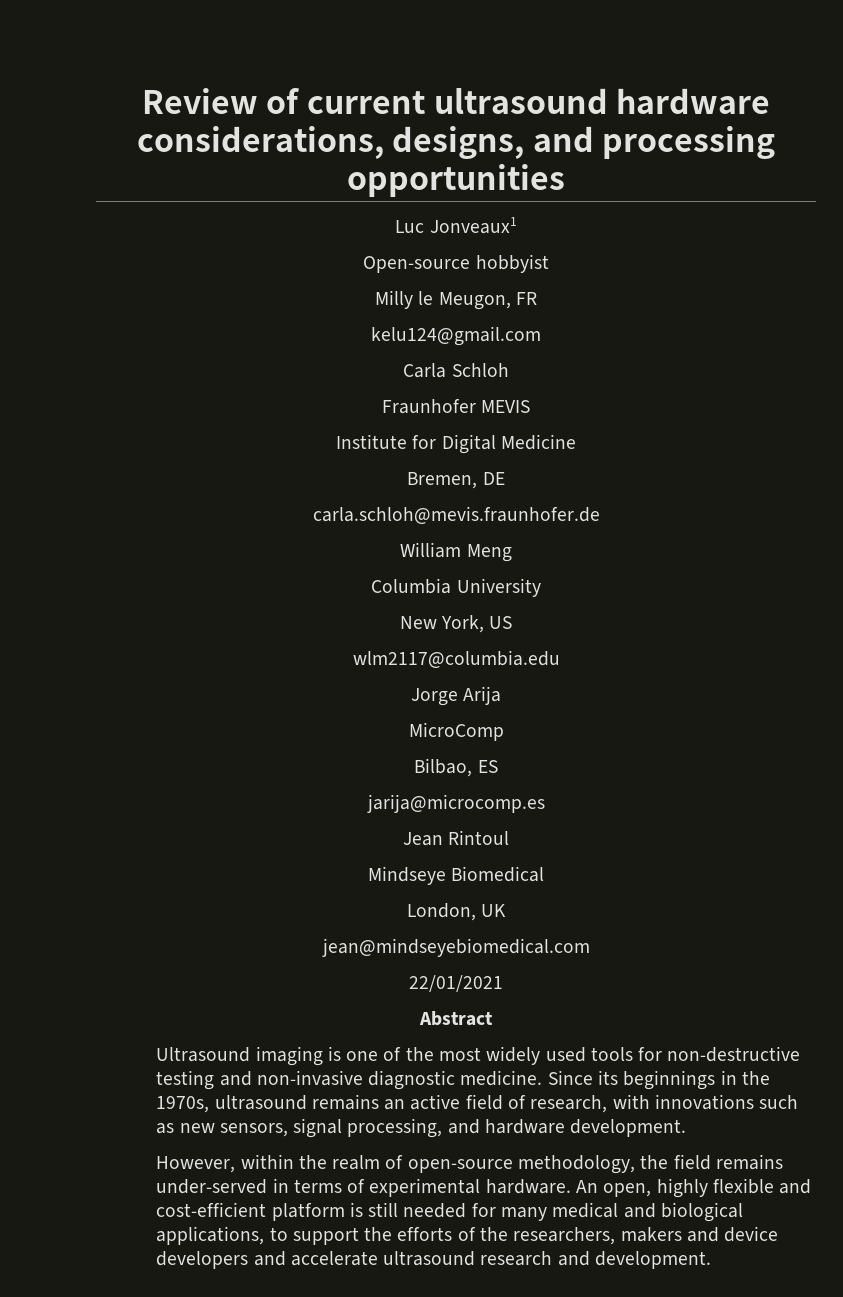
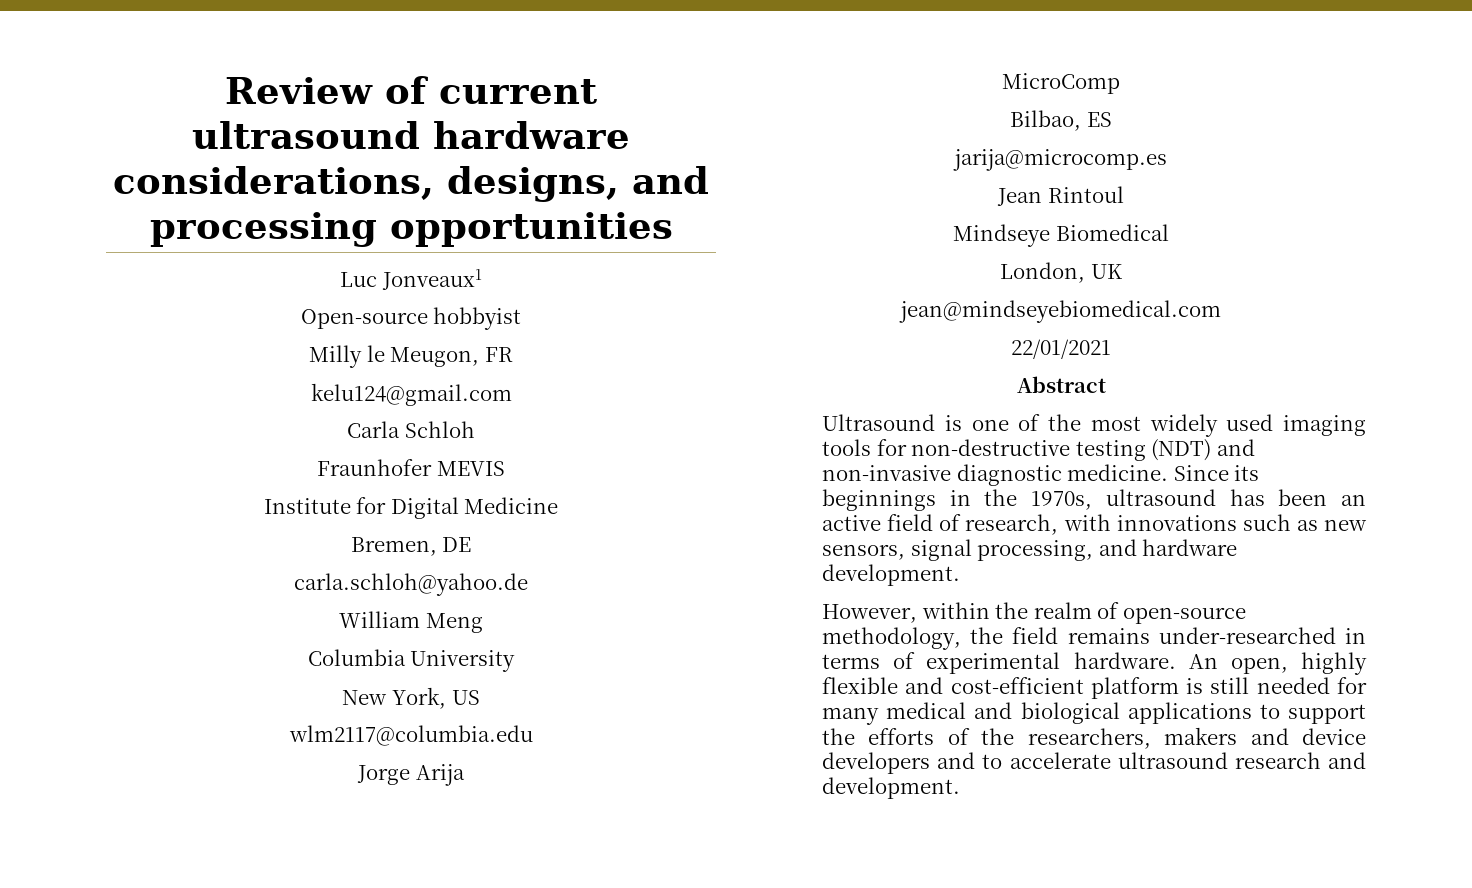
- carla.schloh@mevis.fraunhofer.de
+ carla.schloh@yahoo.de
- Ultrasound imaging is one of the most widely used tools for non-destructive testing and non-invasive diagnostic medicine.
+ Ultrasound is one of the most widely used imaging tools for non-destructive testing (NDT) and non-invasive diagnostic medicine.
- Since its beginnings in the 1970s, ultrasound remains an active field of research, with innovations such as new sensors, signal processing, and hardware development.
+ Since its beginnings in the 1970s, ultrasound has been an active field of research, with innovations such as new sensors, signal processing, and hardware development.
- However, within the realm of open-source methodology, the field remains under-served in terms of experimental hardware.
+ However, within the realm of open-source methodology, the field remains under-researched in terms of experimental hardware.
- An open, highly flexible and cost-efficient platform is still needed for many medical and biological applications, to support the efforts of the researchers, makers and device developers and accelerate ultrasound research and development.
+ An open, highly flexible and cost-efficient platform is still needed for many medical and biological applications to support the efforts of the researchers, makers and device developers and to accelerate ultrasound research and development.

